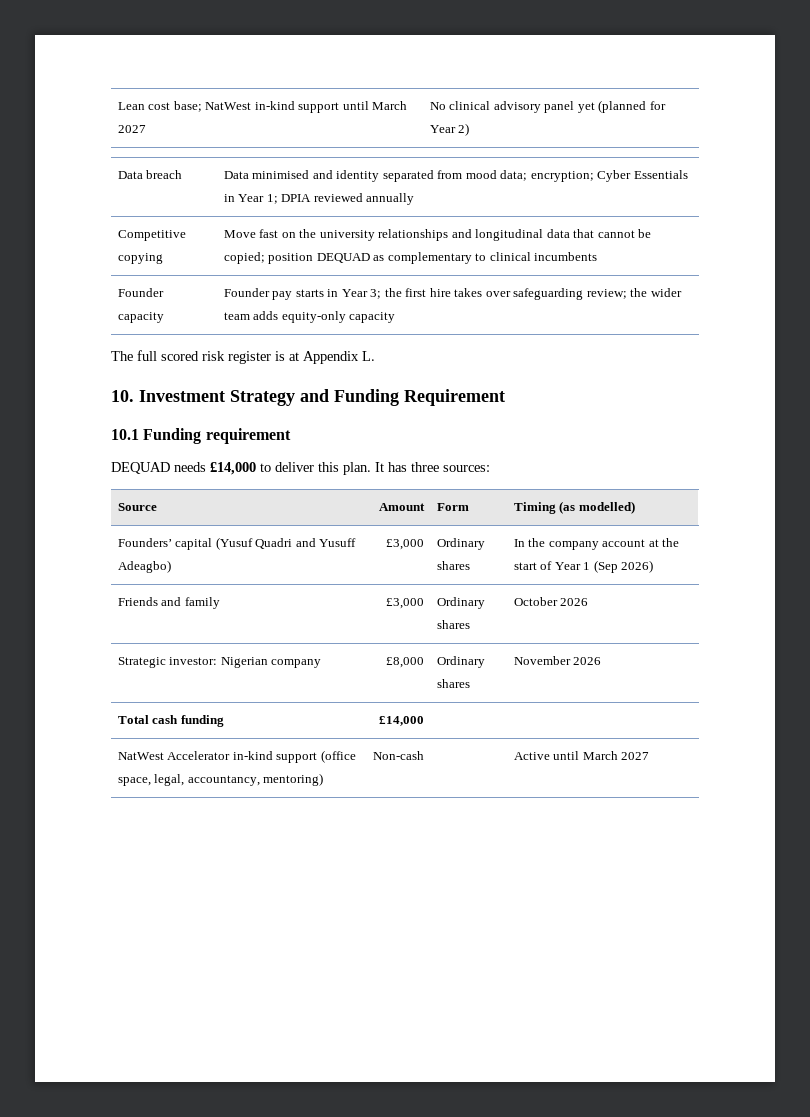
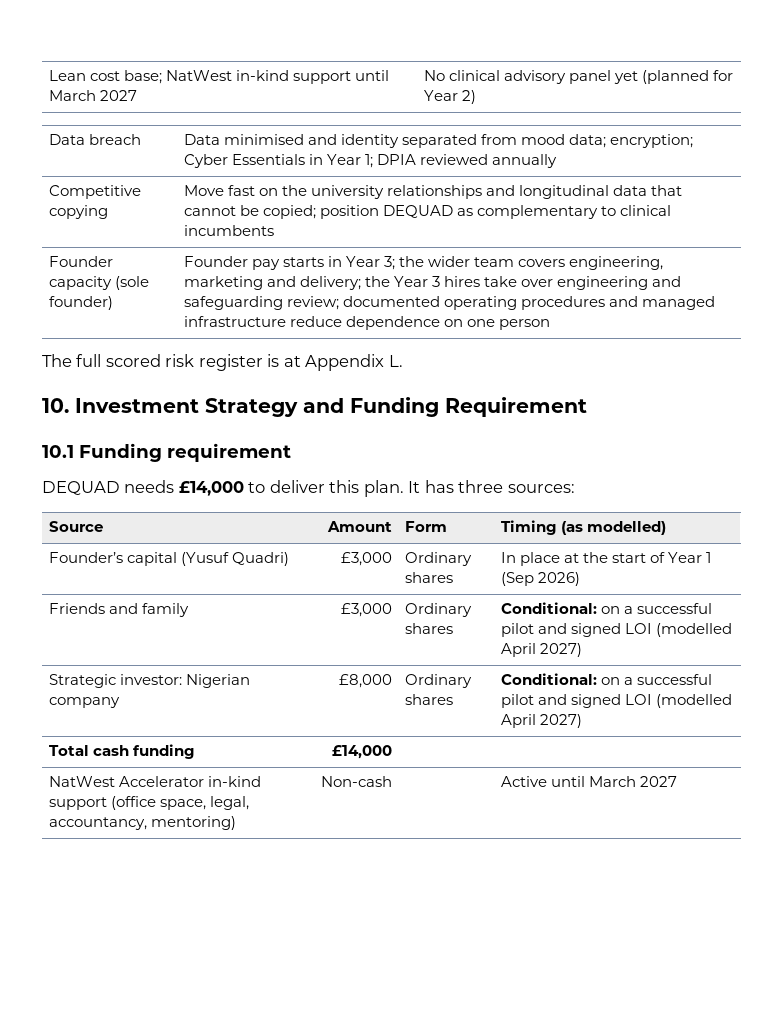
- Founder capacity | Founder pay starts in Year 3; the first hire takes over safeguarding review; the wider team adds equity-only capacity
+ Founder capacity (sole founder) | Founder pay starts in Year 3; the wider team covers engineering, marketing and delivery; the Year 3 hires take over engineering and safeguarding review; documented operating procedures and managed infrastructure reduce dependence on one person
- Founders’ capital (Yusuf Quadri and Yusuff Adeagbo) | £3,000 | Ordinary shares | In the company account at the start of Year 1 (Sep 2026)
+ Founder’s capital (Yusuf Quadri) | £3,000 | Ordinary shares | In place at the start of Year 1 (Sep 2026)
- Friends and family | £3,000 | Ordinary shares | October 2026
+ Friends and family | £3,000 | Ordinary shares | Conditional: on a successful pilot and signed LOI (modelled April 2027)
- Strategic investor: Nigerian company | £8,000 | Ordinary shares | November 2026
+ Strategic investor: Nigerian company | £8,000 | Ordinary shares | Conditional: on a successful pilot and signed LOI (modelled April 2027)

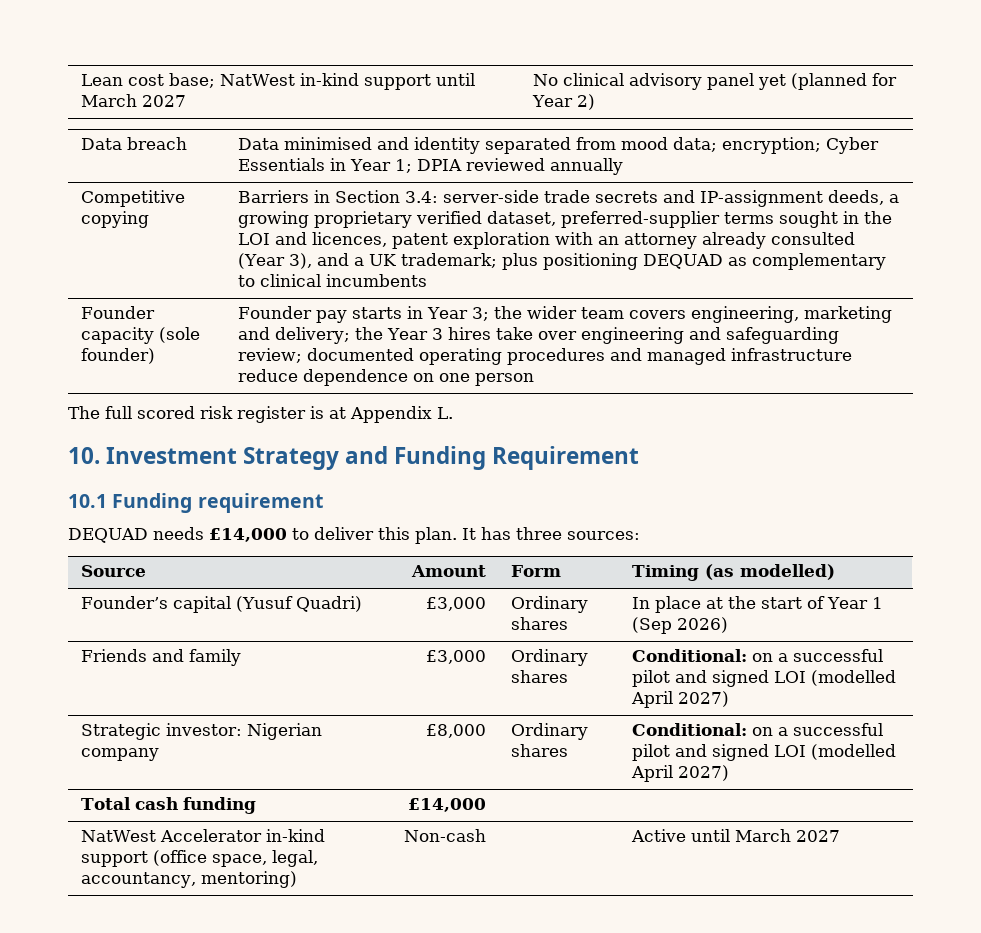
- Move fast on the university relationships and longitudinal data that cannot be copied; position DEQUAD as complementary to clinical incumbents
+ Barriers in Section 3.4: server-side trade secrets and IP-assignment deeds, a growing proprietary verified dataset, preferred-supplier terms sought in the LOI and licences, patent exploration with an attorney already consulted (Year 3), and a UK trademark; plus positioning DEQUAD as complementary to clinical incumbents

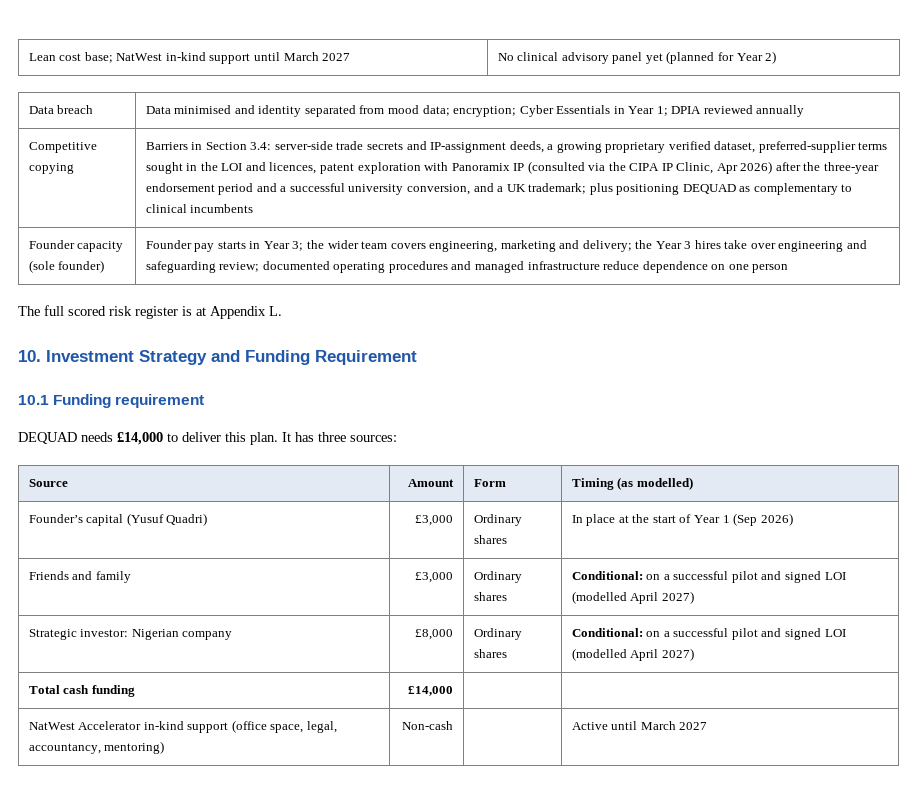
- Barriers in Section 3.4: server-side trade secrets and IP-assignment deeds, a growing proprietary verified dataset, preferred-supplier terms sought in the LOI and licences, patent exploration with an attorney already consulted (Year 3), and a UK trademark; plus positioning DEQUAD as complementary to clinical incumbents
+ Barriers in Section 3.4: server-side trade secrets and IP-assignment deeds, a growing proprietary verified dataset, preferred-supplier terms sought in the LOI and licences, patent exploration with Panoramix IP (consulted via the CIPA IP Clinic, Apr 2026) after the three-year endorsement period and a successful university conversion, and a UK trademark; plus positioning DEQUAD as complementary to clinical incumbents

